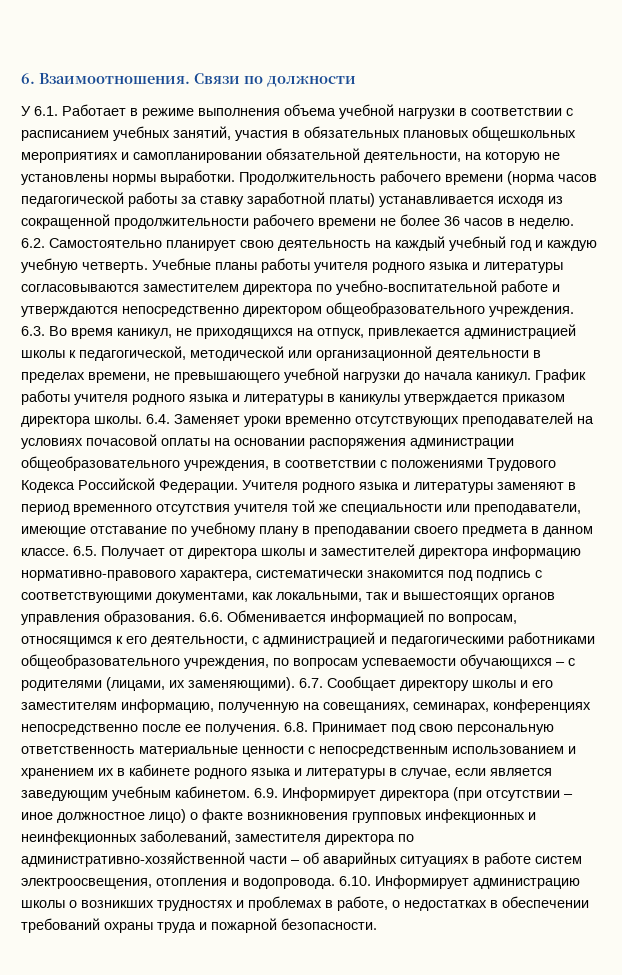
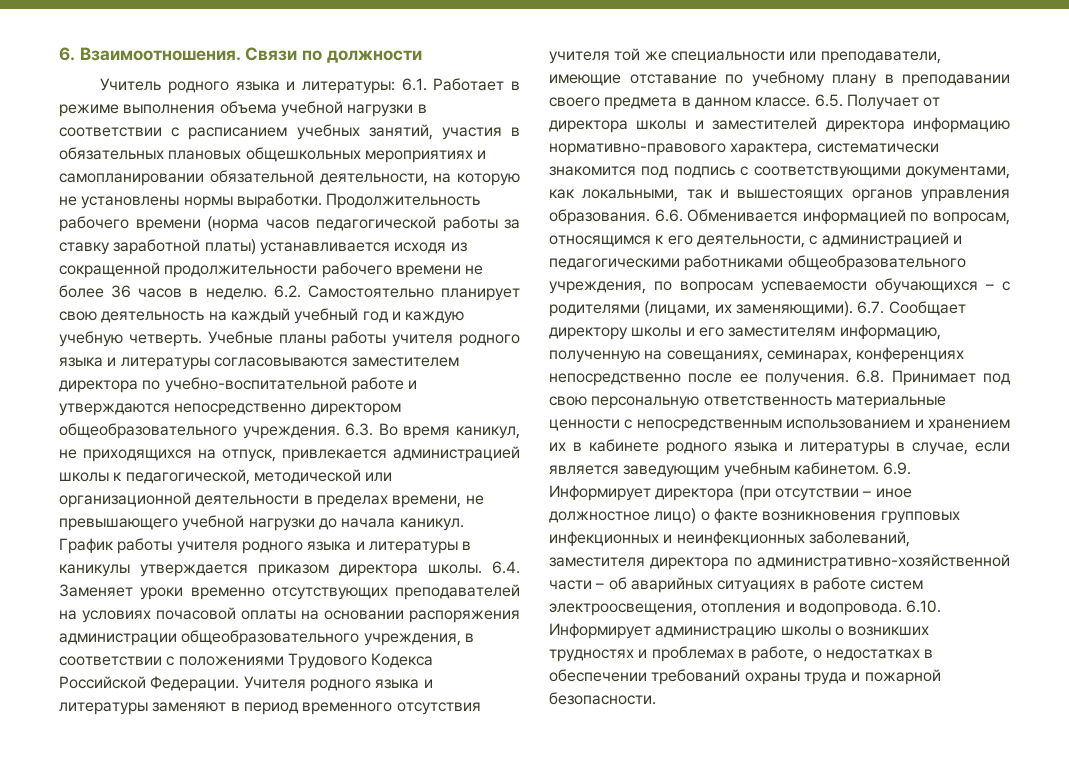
- У 6.1. Работает в режиме выполнения объема учебной нагрузки в соответствии с расписанием учебных занятий, участия в обязательных плановых общешкольных мероприятиях и самопланировании обязательной деятельности, на которую не установлены нормы выработки.
+ Учитель родного языка и литературы: 6.1. Работает в режиме выполнения объема учебной нагрузки в соответствии с расписанием учебных занятий, участия в обязательных плановых общешкольных мероприятиях и самопланировании обязательной деятельности, на которую не установлены нормы выработки.

